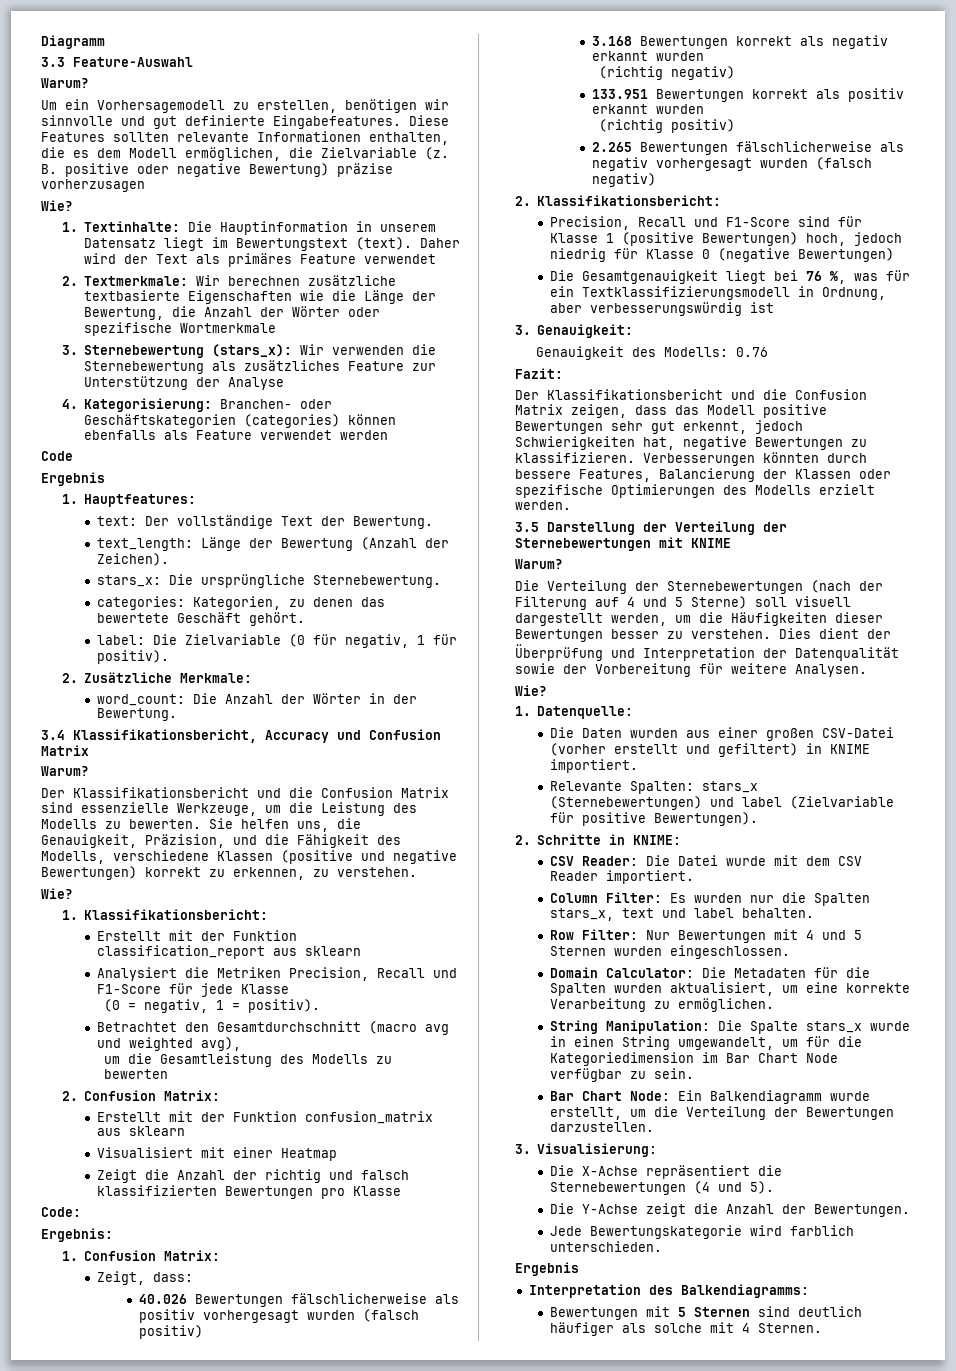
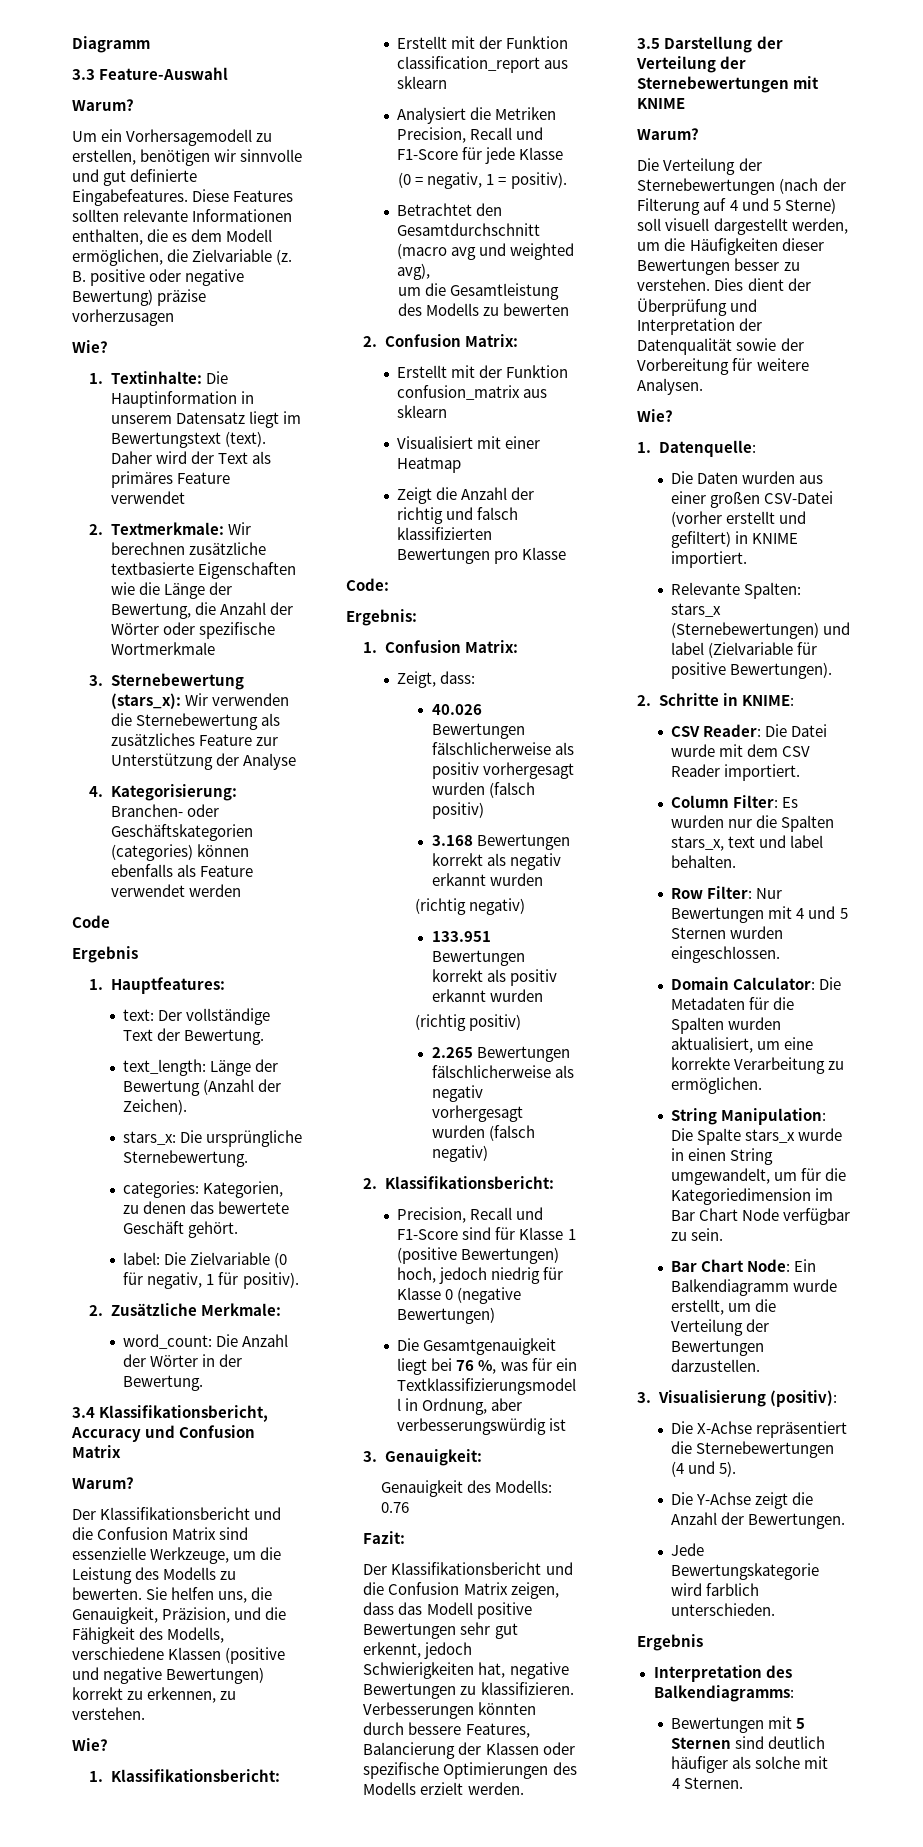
- 3. Visualisierung:
+ 3. Visualisierung (positiv):
- Bewertungen mit 5 Sternen sind deutlich häufiger als solche mit 4 Sternen.
+ Bewertungen mit 5 Sternen sind deutlich häufiger als solche mit
+ 4 Sternen.

